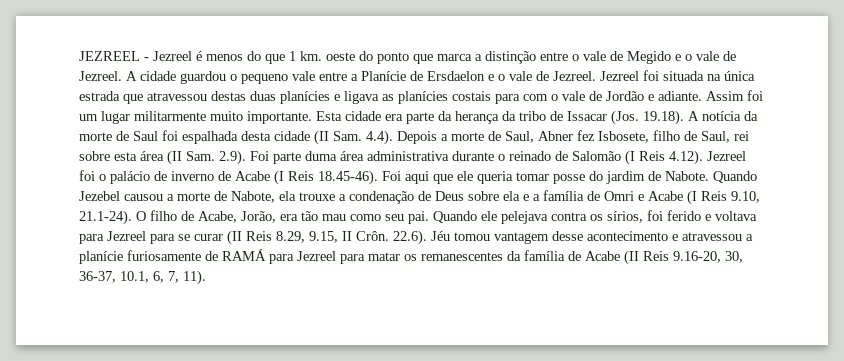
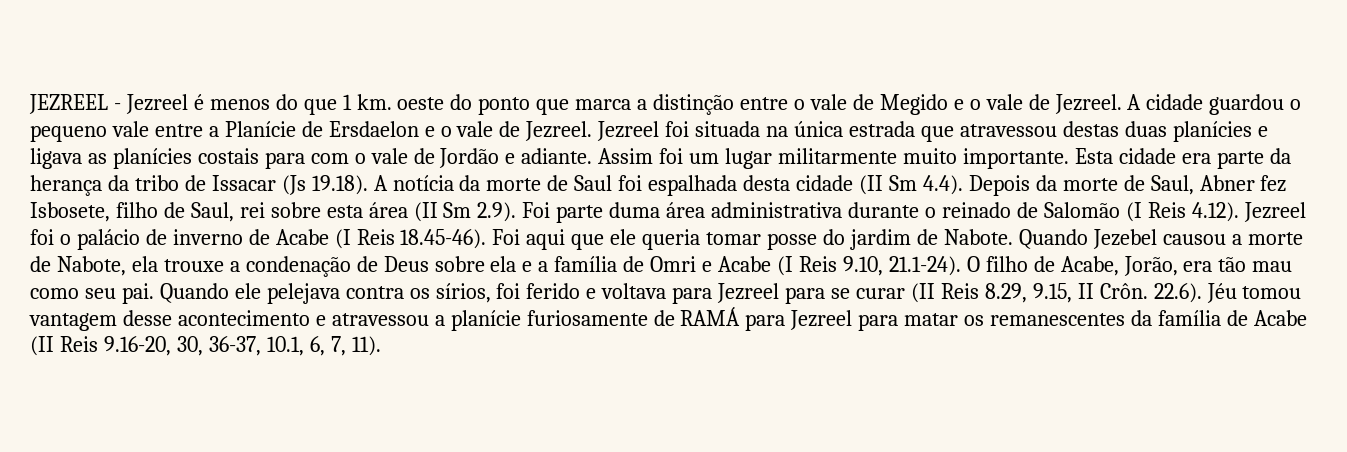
- Esta cidade era parte da herança da tribo de Issacar (Jos. 19.18). A notícia da morte de Saul foi espalhada desta cidade (II Sam. 4.4). Depois a morte de Saul, Abner fez Isbosete, filho de Saul, rei sobre esta área (II Sam. 2.9). Foi parte duma área administrativa durante o reinado de Salomão (I Reis 4.12). Jezreel foi o palácio de inverno de Acabe (I Reis 18.45-46). Foi aqui que ele queria tomar posse do jardim de Nabote.
+ Esta cidade era parte da herança da tribo de Issacar (Js 19.18). A notícia da morte de Saul foi espalhada desta cidade (II Sm 4.4). Depois da morte de Saul, Abner fez Isbosete, filho de Saul, rei sobre esta área (II Sm 2.9). Foi parte duma área administrativa durante o reinado de Salomão (I Reis 4.12). Jezreel foi o palácio de inverno de Acabe (I Reis 18.45-46). Foi aqui que ele queria tomar posse do jardim de Nabote.

